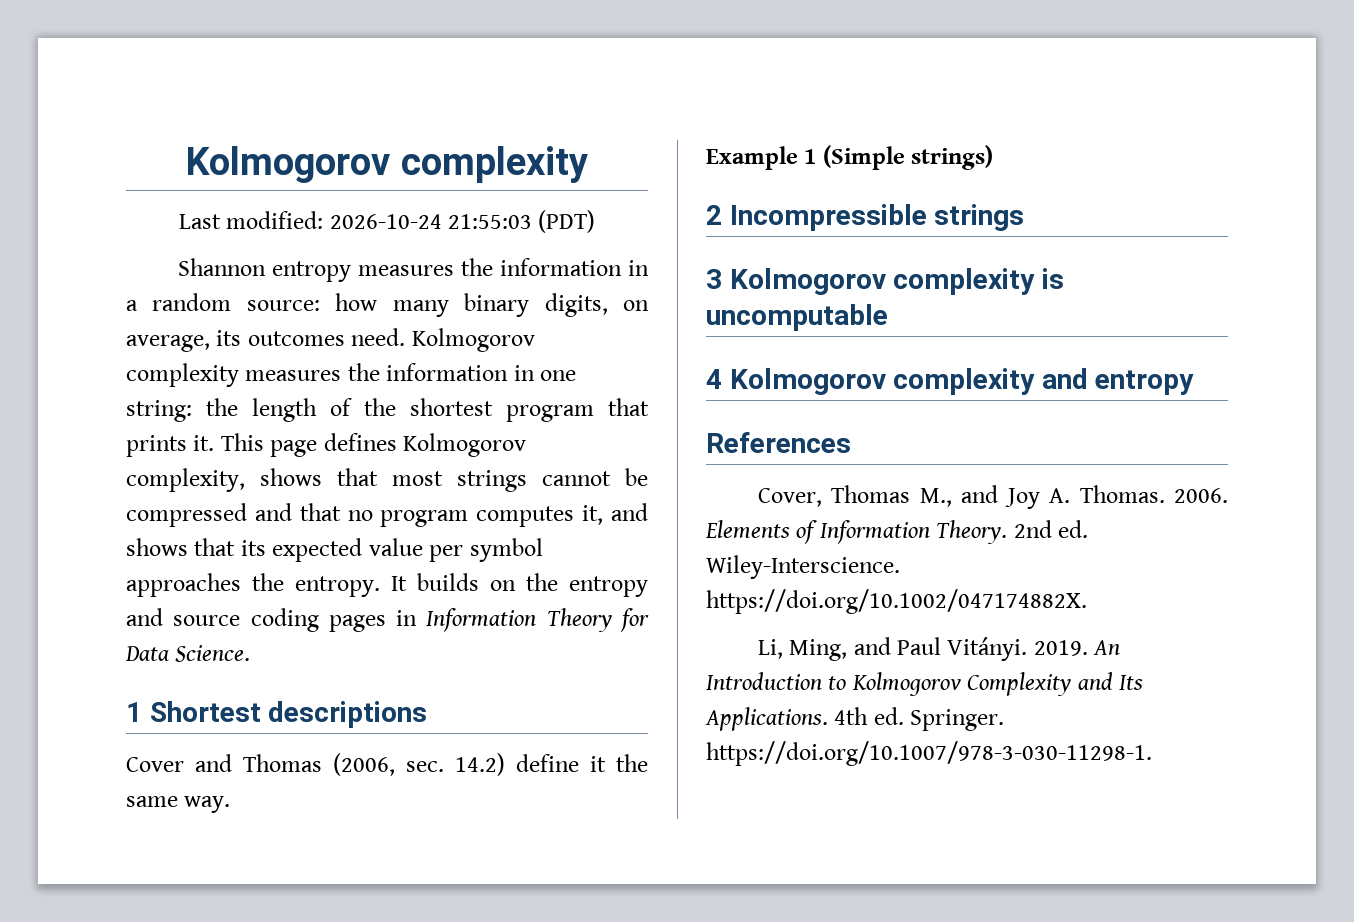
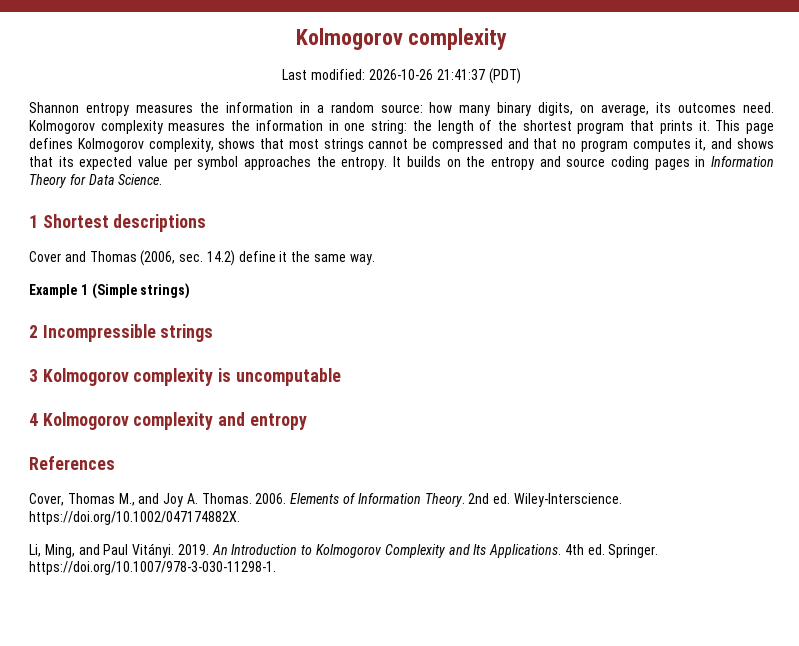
- Last modified: 2026-10-24 21:55:03 (PDT)
+ Last modified: 2026-10-26 21:41:37 (PDT)

